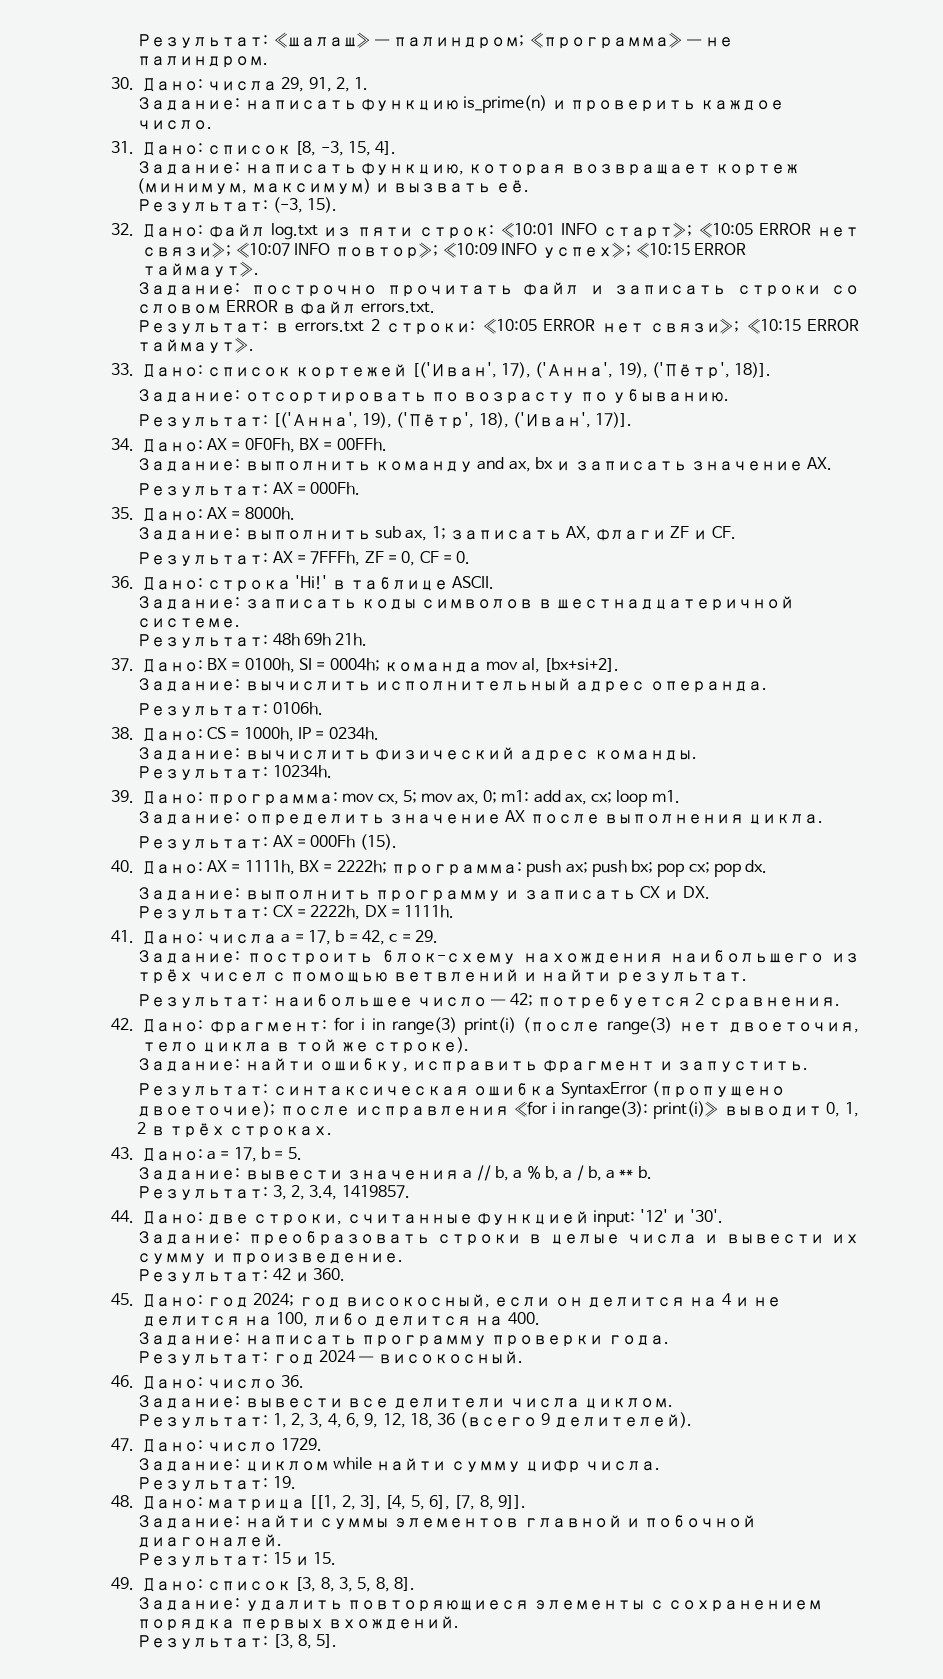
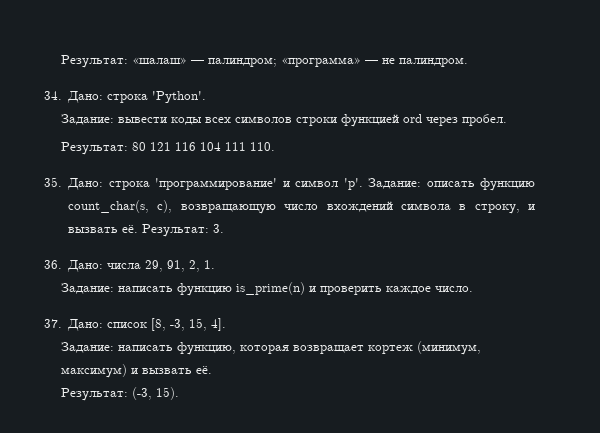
- 30. Дано: числа 29, 91, 2, 1.
+ 34. Дано: строка 'Python'.
+ Задание: вывести коды всех символов строки функцией ord через пробел.
+ Результат: 80 121 116 104 111 110.
+ 35. Дано: строка 'программирование' и символ 'р'. Задание: описать функцию count_char(s, c), возвращающую число вхождений символа в строку, и вызвать её. Результат: 3.
+ 36. Дано: числа 29, 91, 2, 1.
- 31. Дано: список [8, -3, 15, 4].
+ 37. Дано: список [8, -3, 15, 4].
- 32. Дано: файл log.txt из пяти строк: «10:01 INFO старт»; «10:05 ERROR нет связи»; «10:07 INFO повтор»; «10:09 INFO успех»; «10:15 ERROR таймаут».
- Задание: построчно прочитать файл и записать строки со словом ERROR в файл errors.txt.
- Результат: в errors.txt 2 строки: «10:05 ERROR нет связи»; «10:15 ERROR таймаут».
- 33. Дано: список кортежей [('Иван', 17), ('Анна', 19), ('Пётр', 18)].
- Задание: отсортировать по возрасту по убыванию.
- Результат: [('Анна', 19), ('Пётр', 18), ('Иван', 17)].
- 34. Дано: AX = 0F0Fh, BX = 00FFh.
- Задание: выполнить команду and ax, bx и записать значение AX.
- Результат: AX = 000Fh.
- 35. Дано: AX = 8000h.
- Задание: выполнить sub ax, 1; записать AX, флаги ZF и CF.
- Результат: AX = 7FFFh, ZF = 0, CF = 0.
- 36. Дано: строка 'Hi!' в таблице ASCII.
- Задание: записать коды символов в шестнадцатеричной системе.
- Результат: 48h 69h 21h.
- 37. Дано: BX = 0100h, SI = 0004h; команда mov al, [bx+si+2].
- Задание: вычислить исполнительный адрес операнда.
- Результат: 0106h.
- 38. Дано: CS = 1000h, IP = 0234h.
- Задание: вычислить физический адрес команды.
- Результат: 10234h.
- 39. Дано: программа: mov cx, 5; mov ax, 0; m1: add ax, cx; loop m1.
- Задание: определить значение AX после выполнения цикла.
- Результат: AX = 000Fh (15).
- 40. Дано: AX = 1111h, BX = 2222h; программа: push ax; push bx; pop cx; pop dx.
- Задание: выполнить программу и записать CX и DX.
- Результат: CX = 2222h, DX = 1111h.
- 41. Дано: числа a = 17, b = 42, c = 29.
- Задание: построить блок-схему нахождения наибольшего из трёх чисел с помощью ветвлений и найти результат.
- Результат: наибольшее число — 42; потребуется 2 сравнения.
- 42. Дано: фрагмент: for i in range(3) print(i) (после range(3) нет двоеточия, тело цикла в той же строке).
- Задание: найти ошибку, исправить фрагмент и запустить.
- Результат: синтаксическая ошибка SyntaxError (пропущено двоеточие); после исправления «for i in range(3): print(i)» выводит 0, 1, 2 в трёх строках.
- 43. Дано: a = 17, b = 5.
- Задание: вывести значения a // b, a % b, a / b, a ** b.
- Результат: 3, 2, 3.4, 1419857.
- 44. Дано: две строки, считанные функцией input: '12' и '30'.
- Задание: преобразовать строки в целые числа и вывести их сумму и произведение.
- Результат: 42 и 360.
- 45. Дано: год 2024; год високосный, если он делится на 4 и не делится на 100, либо делится на 400.
- Задание: написать программу проверки года.
- Результат: год 2024 — високосный.
- 46. Дано: число 36.
- Задание: вывести все делители числа циклом.
- Результат: 1, 2, 3, 4, 6, 9, 12, 18, 36 (всего 9 делителей).
- 47. Дано: число 1729.
- Задание: циклом while найти сумму цифр числа.
- Результат: 19.
- 48. Дано: матрица [[1, 2, 3], [4, 5, 6], [7, 8, 9]].
- Задание: найти суммы элементов главной и побочной диагоналей.
- Результат: 15 и 15.
- 49. Дано: список [3, 8, 3, 5, 8, 8].
- Задание: удалить повторяющиеся элементы с сохранением порядка первых вхождений.
- Результат: [3, 8, 5].

